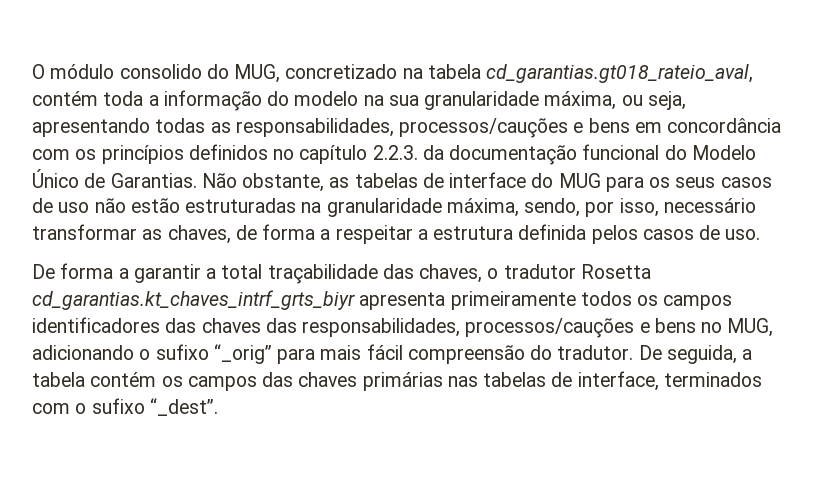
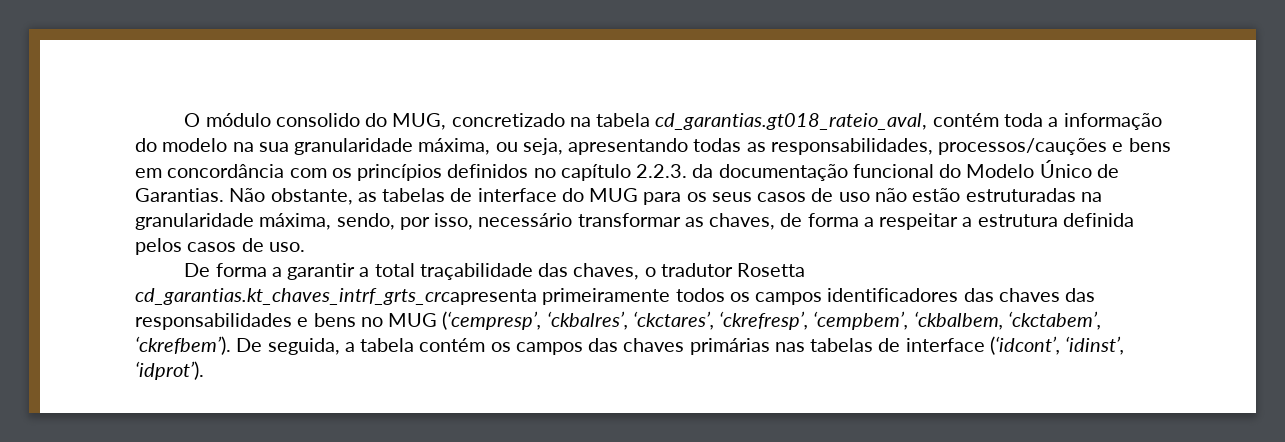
- De forma a garantir a total traçabilidade das chaves, o tradutor Rosetta cd_garantias.kt_chaves_intrf_grts_biyr apresenta primeiramente todos os campos identificadores das chaves das responsabilidades, processos/cauções e bens no MUG, adicionando o sufixo “_orig” para mais fácil compreensão do tradutor.
+ De forma a garantir a total traçabilidade das chaves, o tradutor Rosetta cd_garantias.kt_chaves_intrf_grts_crcapresenta primeiramente todos os campos identificadores das chaves das responsabilidades e bens no MUG (‘cempresp’, ‘ckbalres’, ‘ckctares’, ‘ckrefresp’, ‘cempbem’, ‘ckbalbem, ‘ckctabem’, ‘ckrefbem’).
- De seguida, a tabela contém os campos das chaves primárias nas tabelas de interface, terminados com o sufixo “_dest”.
+ De seguida, a tabela contém os campos das chaves primárias nas tabelas de interface (‘idcont’, ‘idinst’, ‘idprot’).

